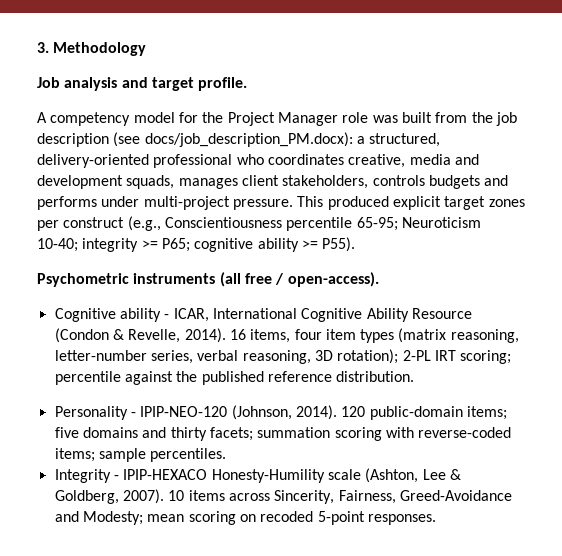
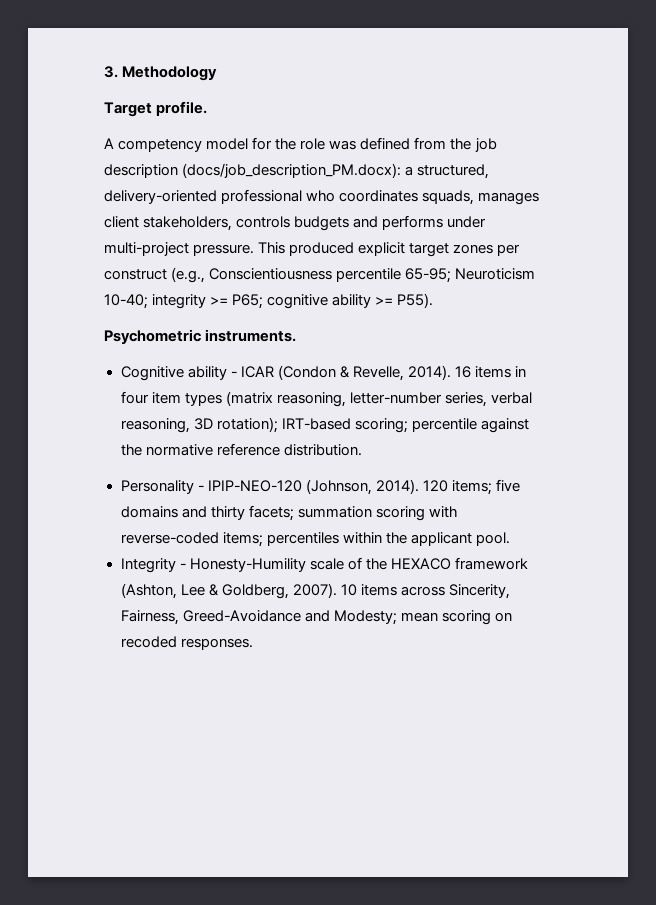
- Job analysis and target profile.
+ Target profile.
- A competency model for the Project Manager role was built from the job description (see docs/job_description_PM.docx): a structured, delivery-oriented professional who coordinates creative, media and development squads, manages client stakeholders, controls budgets and performs under multi-project pressure.
+ A competency model for the role was defined from the job description (docs/job_description_PM.docx): a structured, delivery-oriented professional who coordinates squads, manages client stakeholders, controls budgets and performs under multi-project pressure.
- Psychometric instruments (all free / open-access).
- Cognitive ability - ICAR, International Cognitive Ability Resource (Condon & Revelle, 2014).
+ Psychometric instruments.
+ Cognitive ability - ICAR (Condon & Revelle, 2014).
- 16 items, four item types (matrix reasoning, letter-number series, verbal reasoning, 3D rotation); 2-PL IRT scoring; percentile against the published reference distribution.
+ 16 items in four item types (matrix reasoning, letter-number series, verbal reasoning, 3D rotation); IRT-based scoring; percentile against the normative reference distribution.
- 120 public-domain items; five domains and thirty facets; summation scoring with reverse-coded items; sample percentiles.
+ 120 items; five domains and thirty facets; summation scoring with reverse-coded items; percentiles within the applicant pool.
- Integrity - IPIP-HEXACO Honesty-Humility scale (Ashton, Lee & Goldberg, 2007).
+ Integrity - Honesty-Humility scale of the HEXACO framework (Ashton, Lee & Goldberg, 2007).
- 10 items across Sincerity, Fairness, Greed-Avoidance and Modesty; mean scoring on recoded 5-point responses.
+ 10 items across Sincerity, Fairness, Greed-Avoidance and Modesty; mean scoring on recoded responses.

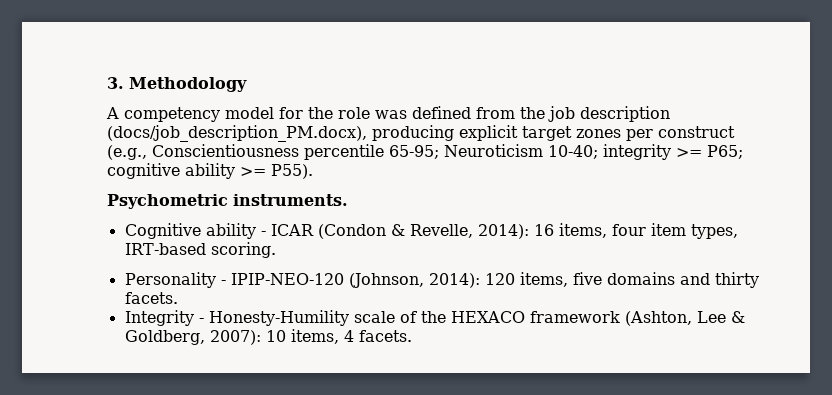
- Target profile.
- A competency model for the role was defined from the job description (docs/job_description_PM.docx): a structured, delivery-oriented professional who coordinates squads, manages client stakeholders, controls budgets and performs under multi-project pressure. This produced explicit target zones per construct (e.g., Conscientiousness percentile 65-95; Neuroticism 10-40; integrity >= P65; cognitive ability >= P55).
+ A competency model for the role was defined from the job description (docs/job_description_PM.docx), producing explicit target zones per construct (e.g., Conscientiousness percentile 65-95; Neuroticism 10-40; integrity >= P65; cognitive ability >= P55).
- Cognitive ability - ICAR (Condon & Revelle, 2014). 16 items in four item types (matrix reasoning, letter-number series, verbal reasoning, 3D rotation); IRT-based scoring; percentile against the normative reference distribution.
+ Cognitive ability - ICAR (Condon & Revelle, 2014): 16 items, four item types, IRT-based scoring.
- Personality - IPIP-NEO-120 (Johnson, 2014). 120 items; five domains and thirty facets; summation scoring with reverse-coded items; percentiles within the applicant pool.
+ Personality - IPIP-NEO-120 (Johnson, 2014): 120 items, five domains and thirty facets.
- Integrity - Honesty-Humility scale of the HEXACO framework (Ashton, Lee & Goldberg, 2007). 10 items across Sincerity, Fairness, Greed-Avoidance and Modesty; mean scoring on recoded responses.
+ Integrity - Honesty-Humility scale of the HEXACO framework (Ashton, Lee & Goldberg, 2007): 10 items, 4 facets.

